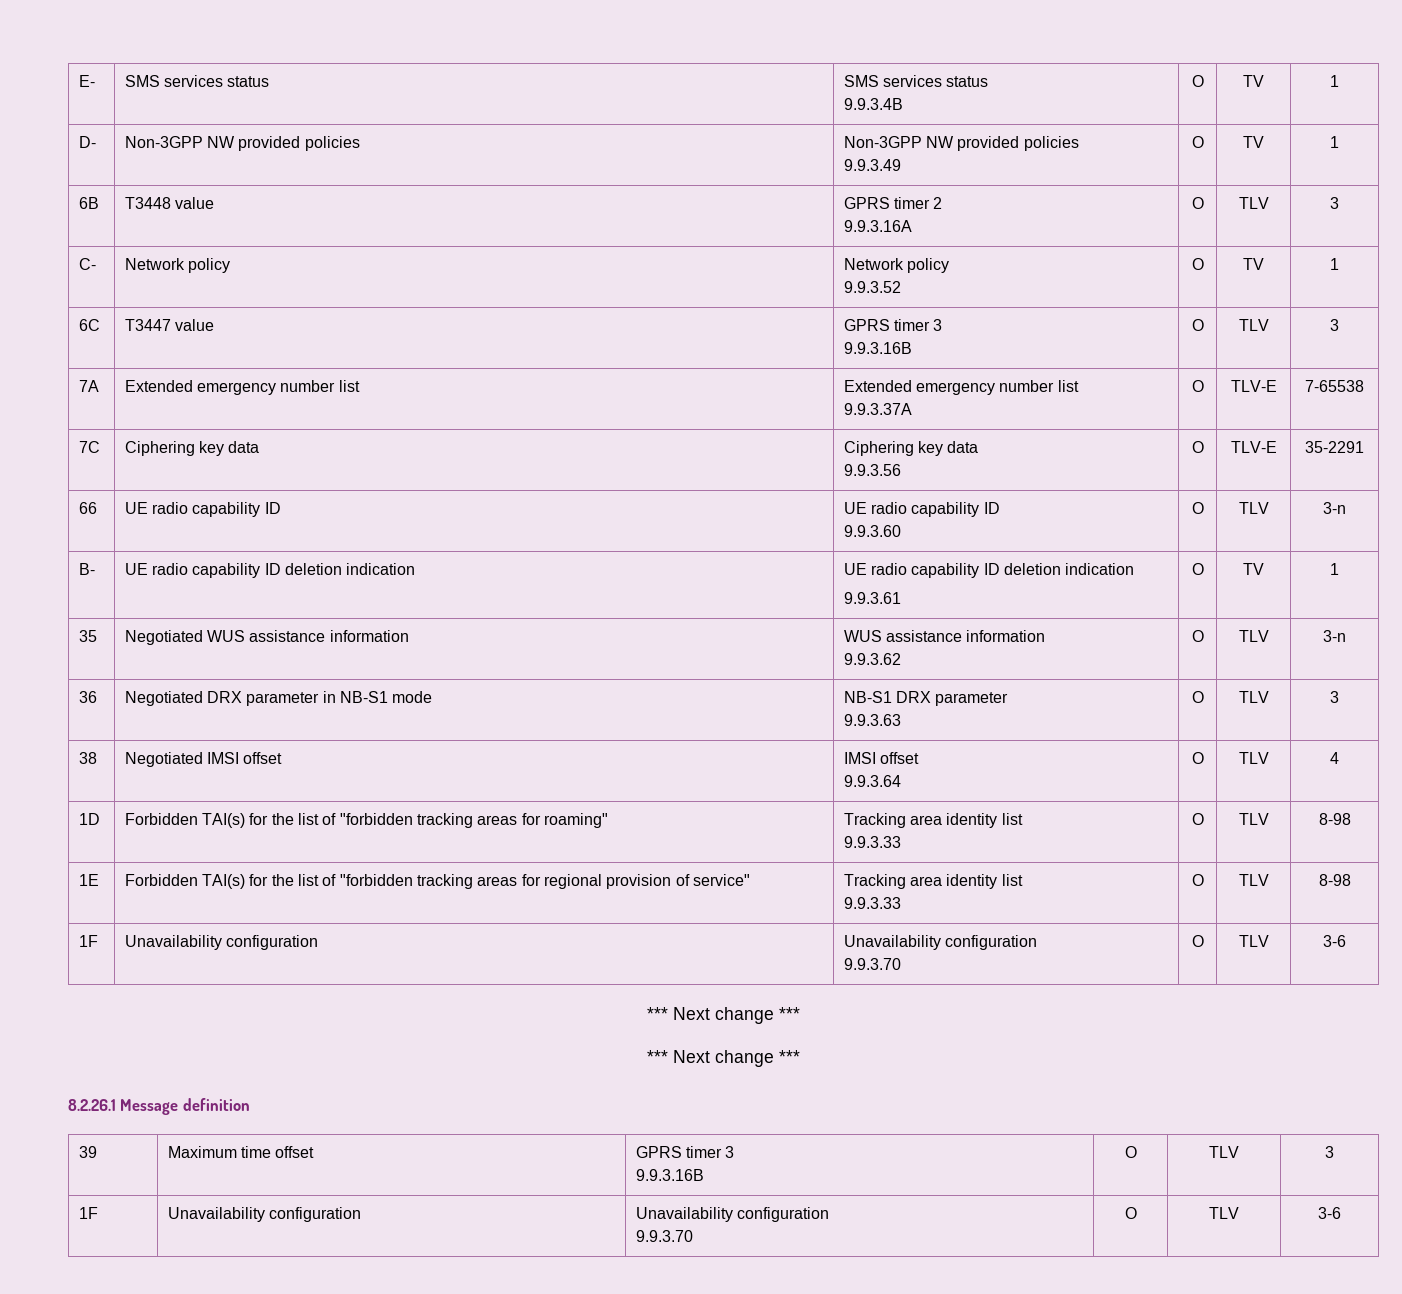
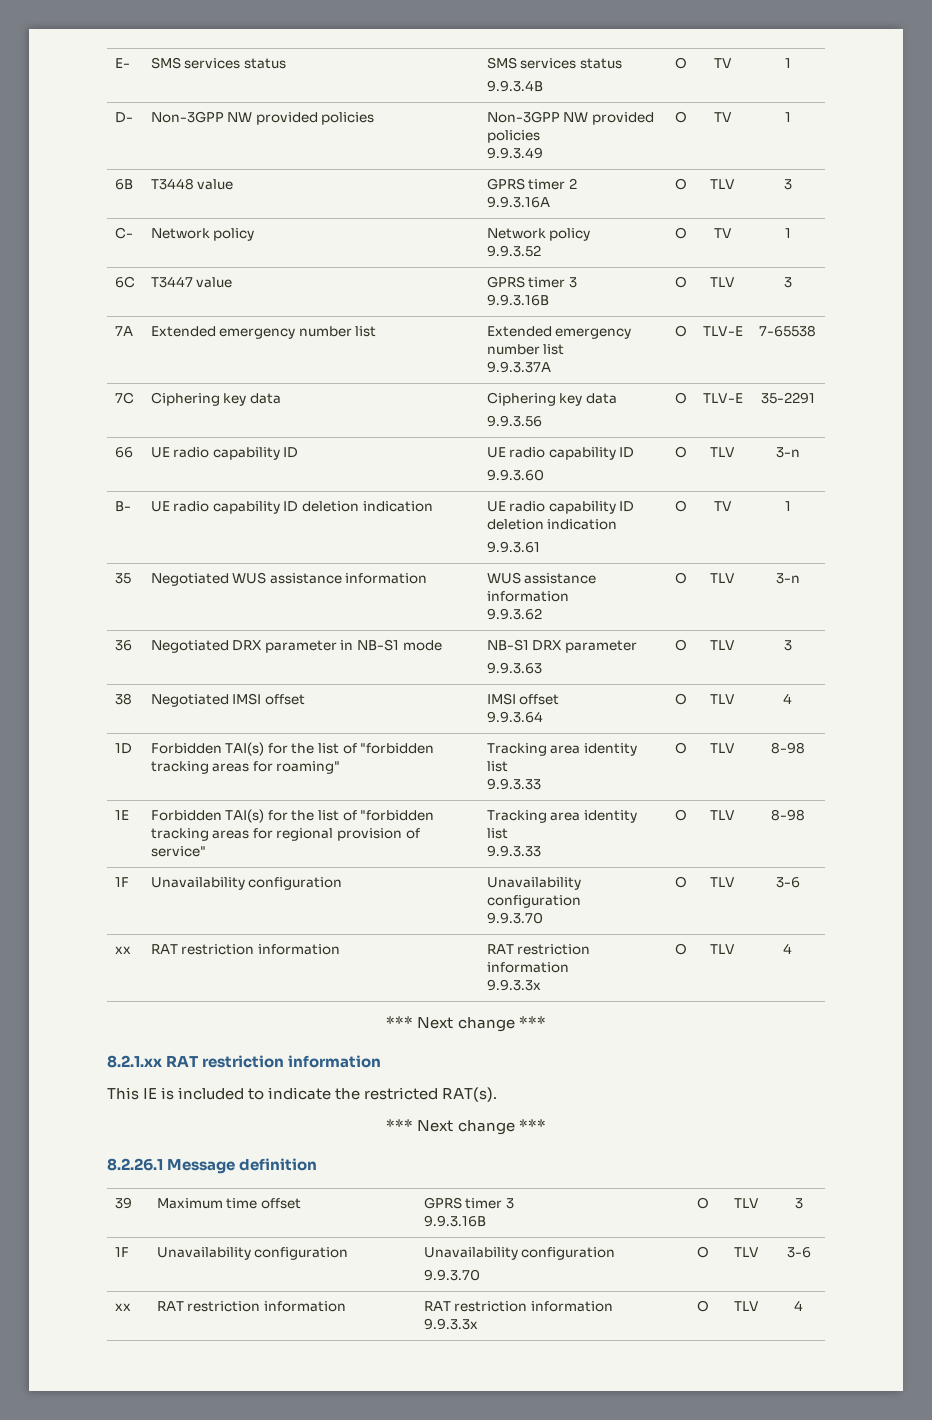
  1E | Forbidden TAI(s) for the list of "forbidden tracking areas for regional provision of service" | Tracking area identity list
  9.9.3.33 | O | TLV | 8-98
  1F | Unavailability configuration | Unavailability configuration
  9.9.3.70 | O | TLV | 3-6
+ xx | RAT restriction information | RAT restriction information
+ 9.9.3.3x | O | TLV | 4
  *** Next change ***
+ 8.2.1.xx RAT restriction information
+ This IE is included to indicate the restricted RAT(s).
  39 | Maximum time offset | GPRS timer 3
  9.9.3.16B | O | TLV | 3
  1F | Unavailability configuration | Unavailability configuration
  9.9.3.70 | O | TLV | 3-6
+ xx | RAT restriction information | RAT restriction information
+ 9.9.3.3x | O | TLV | 4

